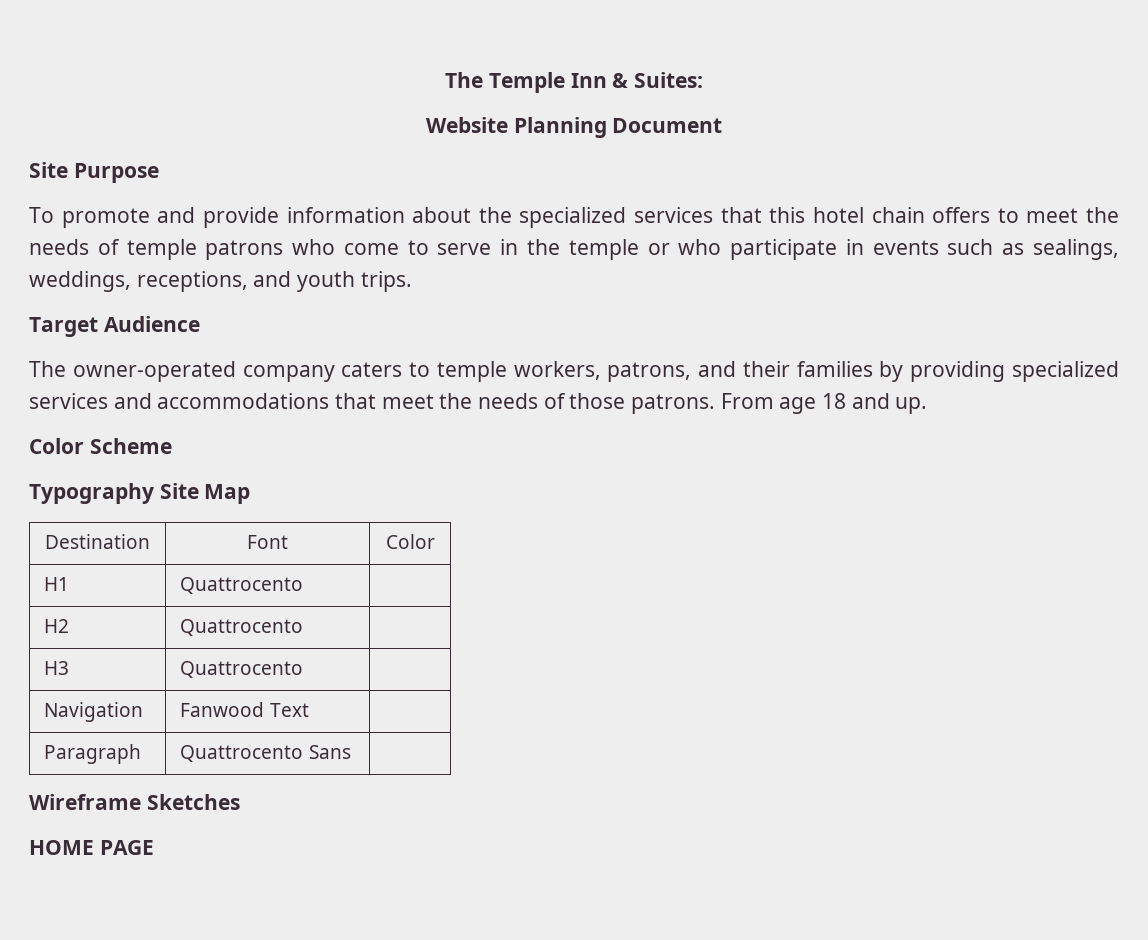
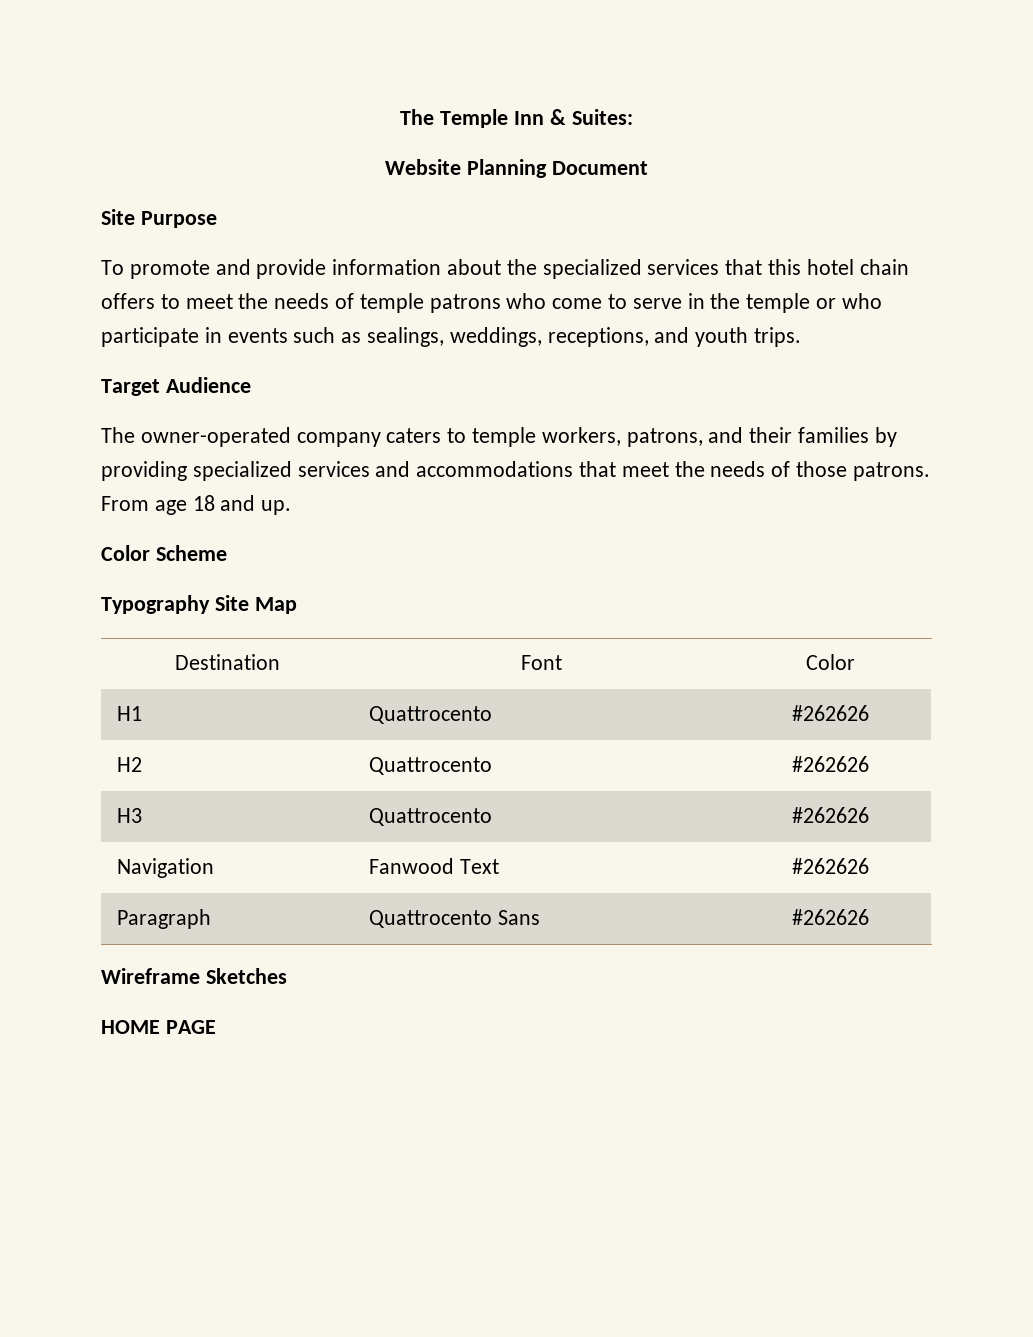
- H1 | Quattrocento |
+ H1 | Quattrocento | #262626
- H2 | Quattrocento |
+ H2 | Quattrocento | #262626
- H3 | Quattrocento |
+ H3 | Quattrocento | #262626
- Navigation | Fanwood Text |
+ Navigation | Fanwood Text | #262626
- Paragraph | Quattrocento Sans |
+ Paragraph | Quattrocento Sans | #262626

